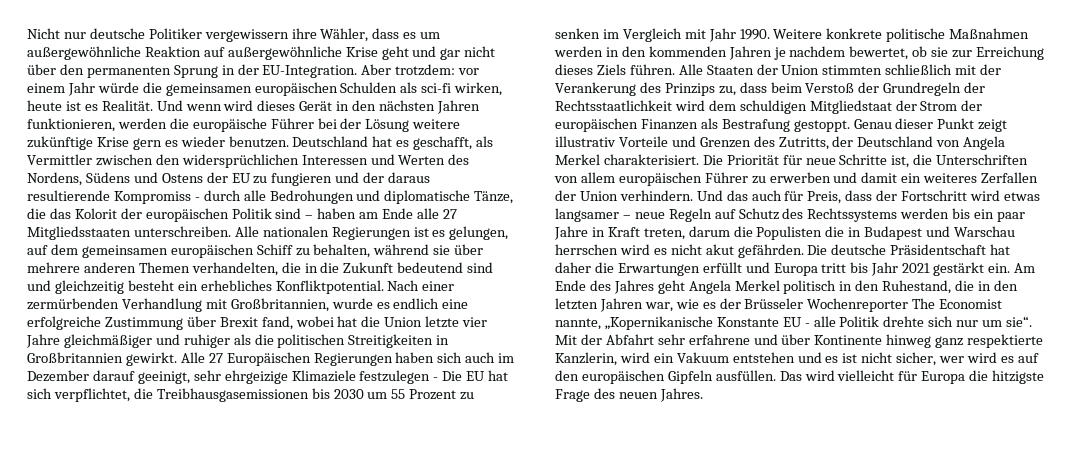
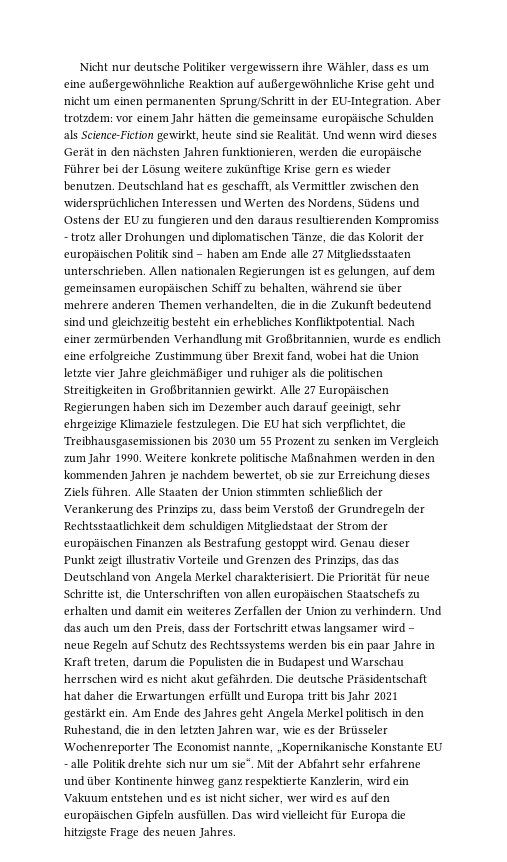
- Nicht nur deutsche Politiker vergewissern ihre Wähler, dass es um außergewöhnliche Reaktion auf außergewöhnliche Krise geht und gar nicht über den permanenten Sprung in der EU-Integration.
+ Nicht nur deutsche Politiker vergewissern ihre Wähler, dass es um eine außergewöhnliche Reaktion auf außergewöhnliche Krise geht und nicht um einen permanenten Sprung/Schritt in der EU-Integration.
- Aber trotzdem: vor einem Jahr würde die gemeinsamen europäischen Schulden als sci-fi wirken, heute ist es Realität.
+ Aber trotzdem: vor einem Jahr hätten die gemeinsame europäische Schulden als Science-Fiction gewirkt, heute sind sie Realität.
- Deutschland hat es geschafft, als Vermittler zwischen den widersprüchlichen Interessen und Werten des Nordens, Südens und Ostens der EU zu fungieren und der daraus resultierende Kompromiss - durch alle Bedrohungen und diplomatische Tänze, die das Kolorit der europäischen Politik sind – haben am Ende alle 27 Mitgliedsstaaten unterschreiben. Alle nationalen Regierungen ist es gelungen, auf dem gemeinsamen europäischen Schiff zu behalten, während sie über mehrere anderen Themen verhandelten, die in die Zukunft bedeutend sind und gleichzeitig besteht ein erhebliches Konfliktpotential.
+ Deutschland hat es geschafft, als Vermittler zwischen den widersprüchlichen Interessen und Werten des Nordens, Südens und Ostens der EU zu fungieren und den daraus resultierenden Kompromiss - trotz aller Drohungen und diplomatischen Tänze, die das Kolorit der europäischen Politik sind – haben am Ende alle 27 Mitgliedsstaaten unterschrieben. Allen nationalen Regierungen ist es gelungen, auf dem gemeinsamen europäischen Schiff zu behalten, während sie über mehrere anderen Themen verhandelten, die in die Zukunft bedeutend sind und gleichzeitig besteht ein erhebliches Konfliktpotential.
- Alle 27 Europäischen Regierungen haben sich auch im Dezember darauf geeinigt, sehr ehrgeizige Klimaziele festzulegen - Die EU hat sich verpflichtet, die Treibhausgasemissionen bis 2030 um 55 Prozent zu senken im Vergleich mit Jahr 1990.
+ Alle 27 Europäischen Regierungen haben sich im Dezember auch darauf geeinigt, sehr ehrgeizige Klimaziele festzulegen. Die EU hat sich verpflichtet, die Treibhausgasemissionen bis 2030 um 55 Prozent zu senken im Vergleich zum Jahr 1990.
- Alle Staaten der Union stimmten schließlich mit der Verankerung des Prinzips zu, dass beim Verstoß der Grundregeln der Rechtsstaatlichkeit wird dem schuldigen Mitgliedstaat der Strom der europäischen Finanzen als Bestrafung gestoppt.
+ Alle Staaten der Union stimmten schließlich der Verankerung des Prinzips zu, dass beim Verstoß der Grundregeln der Rechtsstaatlichkeit dem schuldigen Mitgliedstaat der Strom der europäischen Finanzen als Bestrafung gestoppt wird.
- Genau dieser Punkt zeigt illustrativ Vorteile und Grenzen des Zutritts, der Deutschland von Angela Merkel charakterisiert.
+ Genau dieser Punkt zeigt illustrativ Vorteile und Grenzen des Prinzips, das das Deutschland von Angela Merkel charakterisiert.
- Die Priorität für neue Schritte ist, die Unterschriften von allem europäischen Führer zu erwerben und damit ein weiteres Zerfallen der Union verhindern.
+ Die Priorität für neue Schritte ist, die Unterschriften von allen europäischen Staatschefs zu erhalten und damit ein weiteres Zerfallen der Union zu verhindern.
- Und das auch für Preis, dass der Fortschritt wird etwas langsamer – neue Regeln auf Schutz des Rechtssystems werden bis ein paar Jahre in Kraft treten, darum die Populisten die in Budapest und Warschau herrschen wird es nicht akut gefährden.
+ Und das auch um den Preis, dass der Fortschritt etwas langsamer wird – neue Regeln auf Schutz des Rechtssystems werden bis ein paar Jahre in Kraft treten, darum die Populisten die in Budapest und Warschau herrschen wird es nicht akut gefährden.

